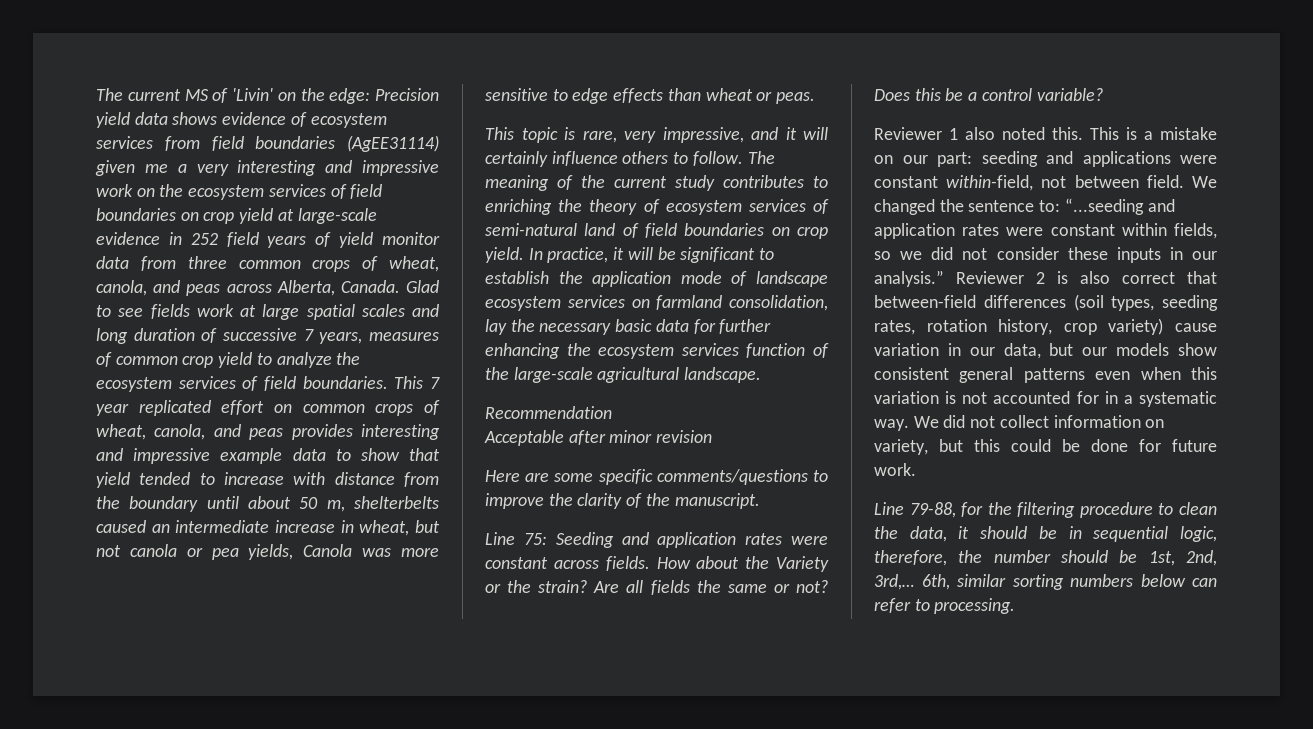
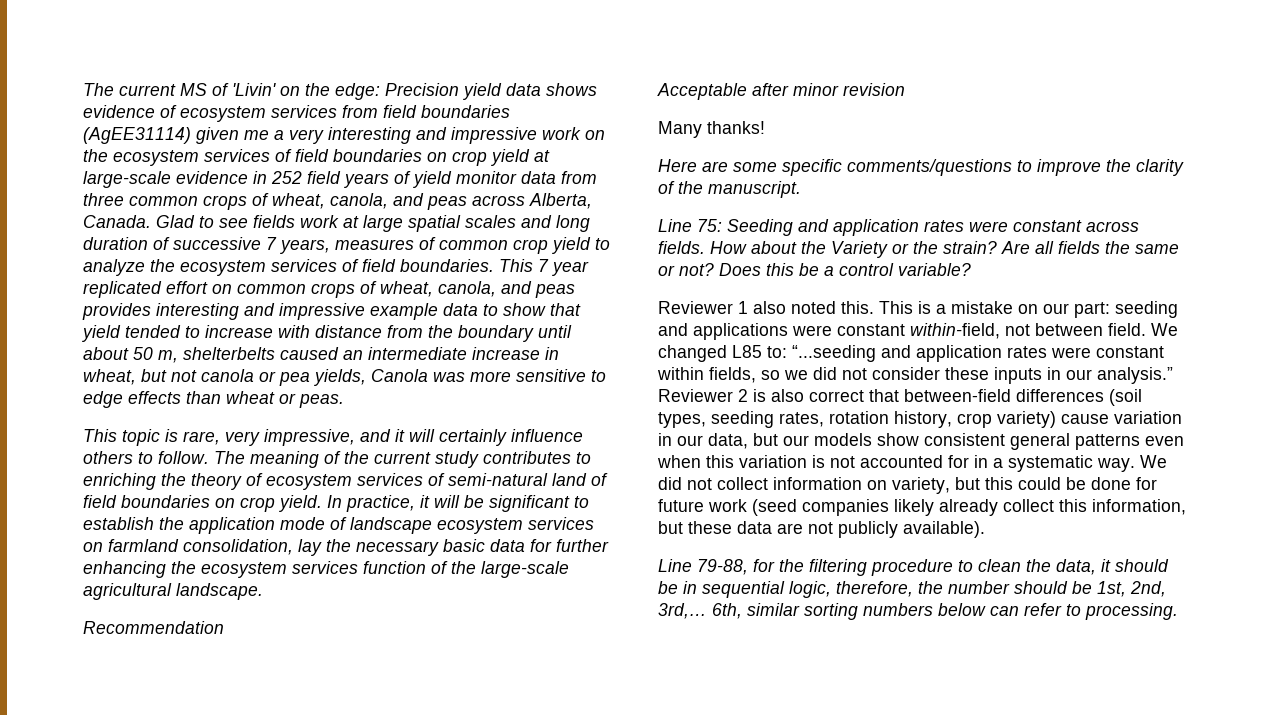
+ Many thanks!
- We changed the sentence to: “...seeding and application rates were constant within fields, so we did not consider these inputs in our analysis.”
+ We changed L85 to: “...seeding and application rates were constant within fields, so we did not consider these inputs in our analysis.”
- We did not collect information on variety, but this could be done for future work.
+ We did not collect information on variety, but this could be done for future work (seed companies likely already collect this information, but these data are not publicly available).

